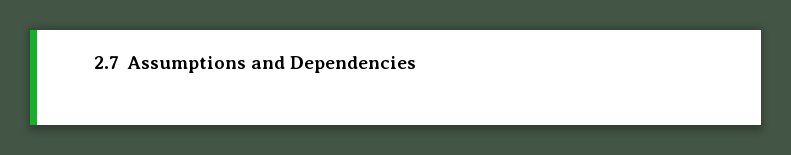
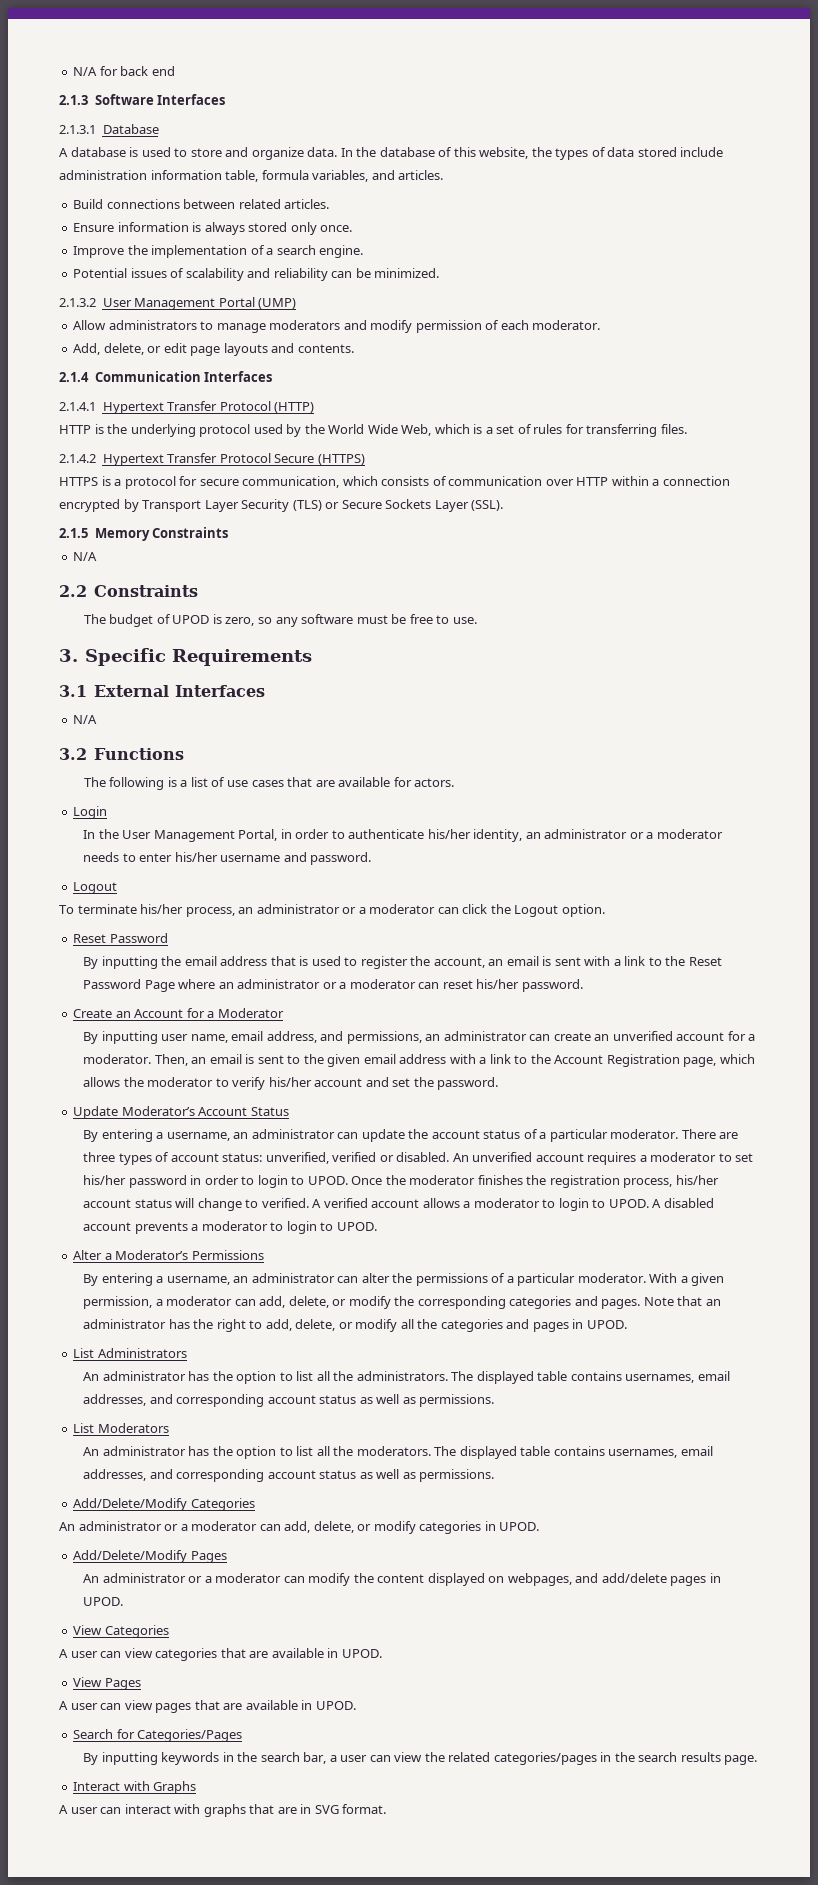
- 2.7 Assumptions and Dependencies
+ N/A for back end
+ 2.1.3 Software Interfaces
+ 2.1.3.1 Database
+ A database is used to store and organize data. In the database of this website, the types of data stored include administration information table, formula variables, and articles.
+ Build connections between related articles.
+ Ensure information is always stored only once.
+ Improve the implementation of a search engine.
+ Potential issues of scalability and reliability can be minimized.
+ 2.1.3.2 User Management Portal (UMP)
+ Allow administrators to manage moderators and modify permission of each moderator.
+ Add, delete, or edit page layouts and contents.
+ 2.1.4 Communication Interfaces
+ 2.1.4.1 Hypertext Transfer Protocol (HTTP)
+ HTTP is the underlying protocol used by the World Wide Web, which is a set of rules for transferring files.
+ 2.1.4.2 Hypertext Transfer Protocol Secure (HTTPS)
+ HTTPS is a protocol for secure communication, which consists of communication over HTTP within a connection encrypted by Transport Layer Security (TLS) or Secure Sockets Layer (SSL).
+ 2.1.5 Memory Constraints
+ N/A
+ 2.2 Constraints
+ The budget of UPOD is zero, so any software must be free to use.
+ 3. Specific Requirements
+ 3.1 External Interfaces
+ N/A
+ 3.2 Functions
+ The following is a list of use cases that are available for actors.
+ Login
+ In the User Management Portal, in order to authenticate his/her identity, an administrator or a moderator needs to enter his/her username and password.
+ Logout
+ To terminate his/her process, an administrator or a moderator can click the Logout option.
+ Reset Password
+ By inputting the email address that is used to register the account, an email is sent with a link to the Reset Password Page where an administrator or a moderator can reset his/her password.
+ Create an Account for a Moderator
+ By inputting user name, email address, and permissions, an administrator can create an unverified account for a moderator. Then, an email is sent to the given email address with a link to the Account Registration page, which allows the moderator to verify his/her account and set the password.
+ Update Moderator’s Account Status
+ By entering a username, an administrator can update the account status of a particular moderator. There are three types of account status: unverified, verified or disabled. An unverified account requires a moderator to set his/her password in order to login to UPOD. Once the moderator finishes the registration process, his/her account status will change to verified. A verified account allows a moderator to login to UPOD. A disabled account prevents a moderator to login to UPOD.
+ Alter a Moderator’s Permissions
+ By entering a username, an administrator can alter the permissions of a particular moderator. With a given permission, a moderator can add, delete, or modify the corresponding categories and pages. Note that an administrator has the right to add, delete, or modify all the categories and pages in UPOD.
+ List Administrators
+ An administrator has the option to list all the administrators. The displayed table contains usernames, email addresses, and corresponding account status as well as permissions.
+ List Moderators
+ An administrator has the option to list all the moderators. The displayed table contains usernames, email addresses, and corresponding account status as well as permissions.
+ Add/Delete/Modify Categories
+ An administrator or a moderator can add, delete, or modify categories in UPOD.
+ Add/Delete/Modify Pages
+ An administrator or a moderator can modify the content displayed on webpages, and add/delete pages in UPOD.
+ View Categories
+ A user can view categories that are available in UPOD.
+ View Pages
+ A user can view pages that are available in UPOD.
+ Search for Categories/Pages
+ By inputting keywords in the search bar, a user can view the related categories/pages in the search results page.
+ Interact with Graphs
+ A user can interact with graphs that are in SVG format.

